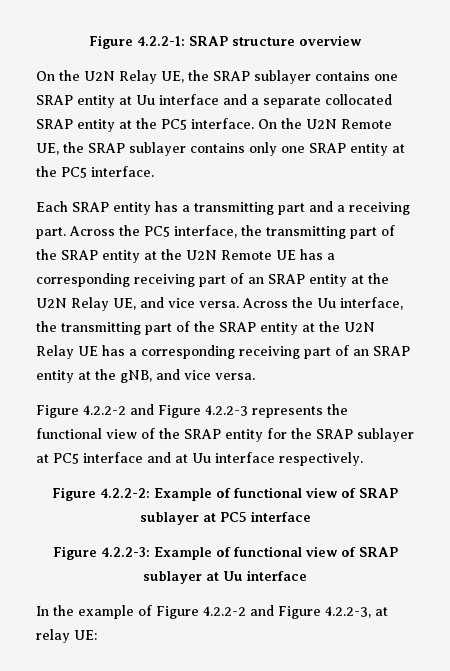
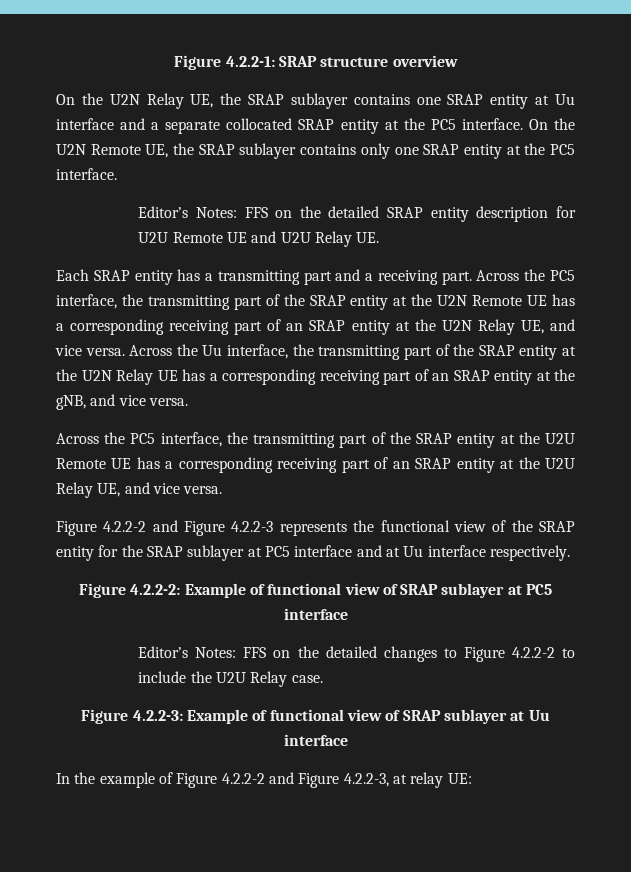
+ Editor’s Notes: FFS on the detailed SRAP entity description for U2U Remote UE and U2U Relay UE.
+ Across the PC5 interface, the transmitting part of the SRAP entity at the U2U Remote UE has a corresponding receiving part of an SRAP entity at the U2U Relay UE, and vice versa.
+ Editor’s Notes: FFS on the detailed changes to Figure 4.2.2-2 to include the U2U Relay case.

